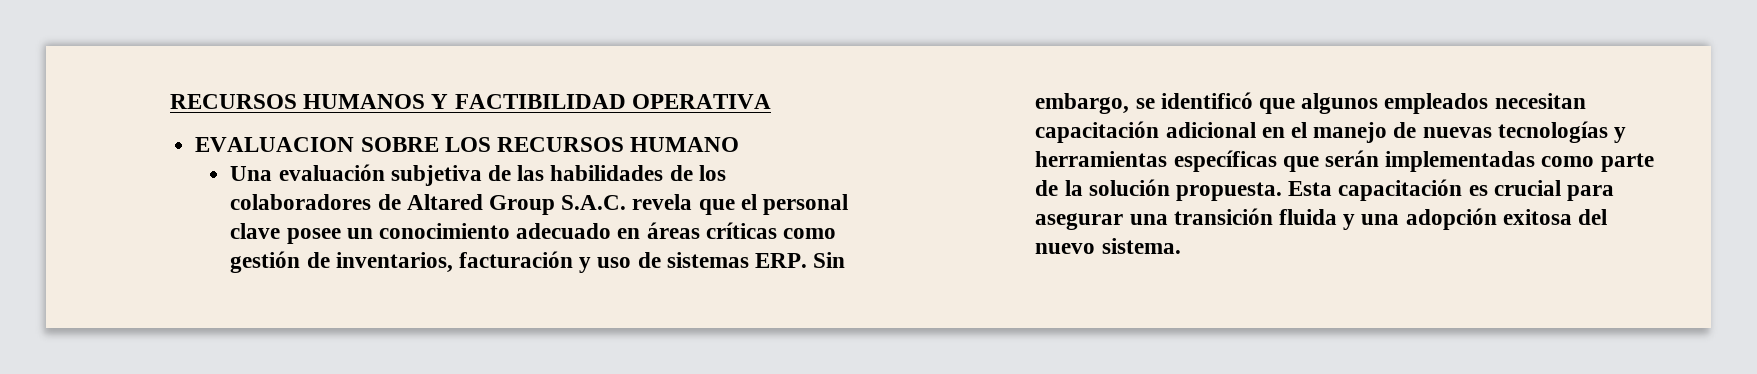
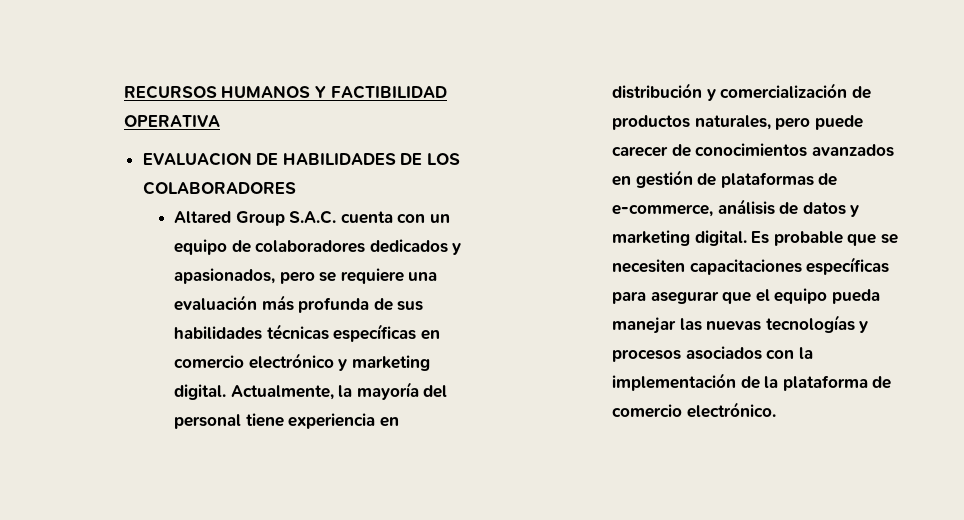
- EVALUACION SOBRE LOS RECURSOS HUMANO
- Una evaluación subjetiva de las habilidades de los colaboradores de Altared Group S.A.C. revela que el personal clave posee un conocimiento adecuado en áreas críticas como gestión de inventarios, facturación y uso de sistemas ERP. Sin embargo, se identificó que algunos empleados necesitan capacitación adicional en el manejo de nuevas tecnologías y herramientas específicas que serán implementadas como parte de la solución propuesta. Esta capacitación es crucial para asegurar una transición fluida y una adopción exitosa del nuevo sistema.
+ EVALUACION DE HABILIDADES DE LOS COLABORADORES
+ Altared Group S.A.C. cuenta con un equipo de colaboradores dedicados y apasionados, pero se requiere una evaluación más profunda de sus habilidades técnicas específicas en comercio electrónico y marketing digital. Actualmente, la mayoría del personal tiene experiencia en distribución y comercialización de productos naturales, pero puede carecer de conocimientos avanzados en gestión de plataformas de e-commerce, análisis de datos y marketing digital. Es probable que se necesiten capacitaciones específicas para asegurar que el equipo pueda manejar las nuevas tecnologías y procesos asociados con la implementación de la plataforma de comercio electrónico.

